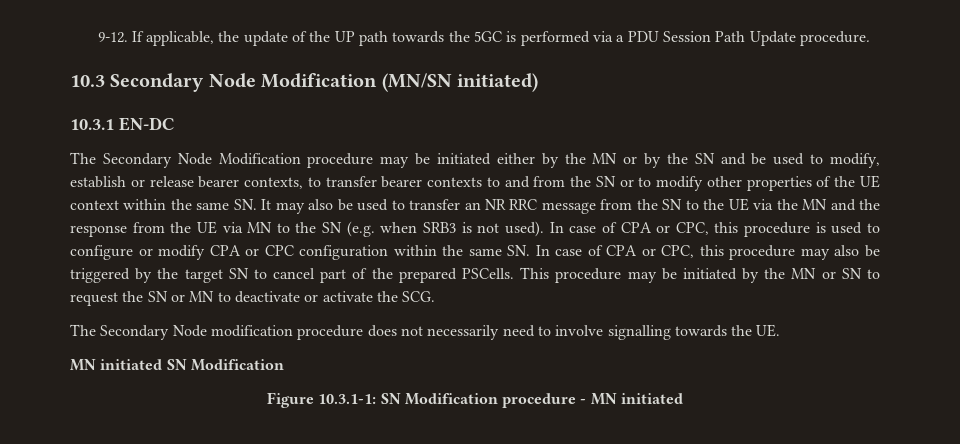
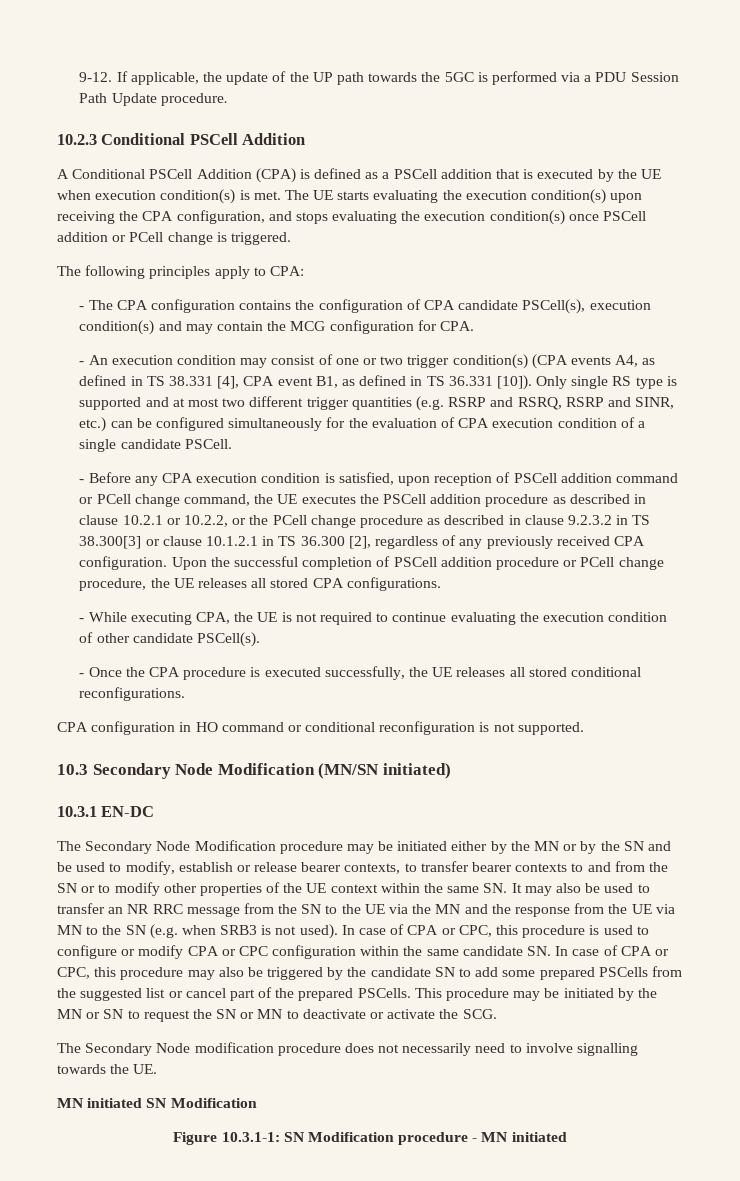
+ 10.2.3 Conditional PSCell Addition
+ A Conditional PSCell Addition (CPA) is defined as a PSCell addition that is executed by the UE when execution condition(s) is met. The UE starts evaluating the execution condition(s) upon receiving the CPA configuration, and stops evaluating the execution condition(s) once PSCell addition or PCell change is triggered.
+ The following principles apply to CPA:
+ - The CPA configuration contains the configuration of CPA candidate PSCell(s), execution condition(s) and may contain the MCG configuration for CPA.
+ - An execution condition may consist of one or two trigger condition(s) (CPA events A4, as defined in TS 38.331 [4], CPA event B1, as defined in TS 36.331 [10]). Only single RS type is supported and at most two different trigger quantities (e.g. RSRP and RSRQ, RSRP and SINR, etc.) can be configured simultaneously for the evaluation of CPA execution condition of a single candidate PSCell.
+ - Before any CPA execution condition is satisfied, upon reception of PSCell addition command or PCell change command, the UE executes the PSCell addition procedure as described in clause 10.2.1 or 10.2.2, or the PCell change procedure as described in clause 9.2.3.2 in TS 38.300[3] or clause 10.1.2.1 in TS 36.300 [2], regardless of any previously received CPA configuration. Upon the successful completion of PSCell addition procedure or PCell change procedure, the UE releases all stored CPA configurations.
+ - While executing CPA, the UE is not required to continue evaluating the execution condition of other candidate PSCell(s).
+ - Once the CPA procedure is executed successfully, the UE releases all stored conditional reconfigurations.
+ CPA configuration in HO command or conditional reconfiguration is not supported.
- In case of CPA or CPC, this procedure is used to configure or modify CPA or CPC configuration within the same SN. In case of CPA or CPC, this procedure may also be triggered by the target SN to cancel part of the prepared PSCells.
+ In case of CPA or CPC, this procedure is used to configure or modify CPA or CPC configuration within the same candidate SN. In case of CPA or CPC, this procedure may also be triggered by the candidate SN to add some prepared PSCells from the suggested list or cancel part of the prepared PSCells.

